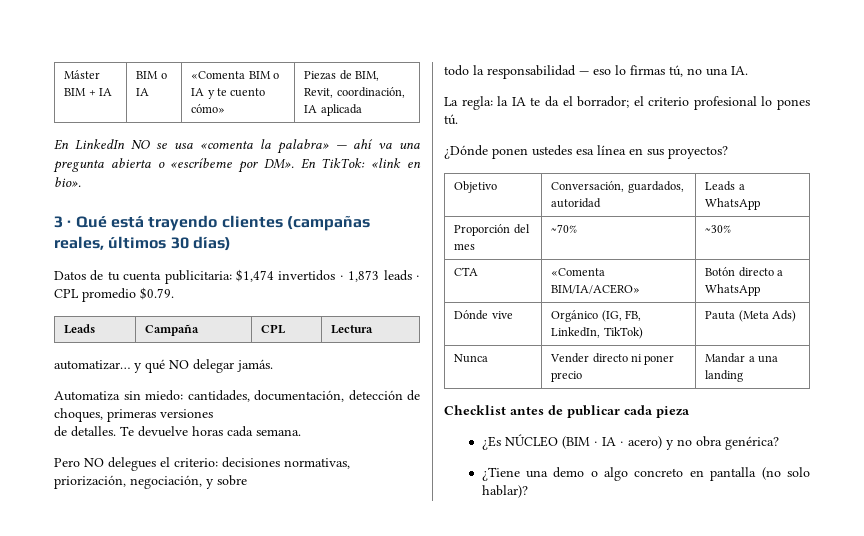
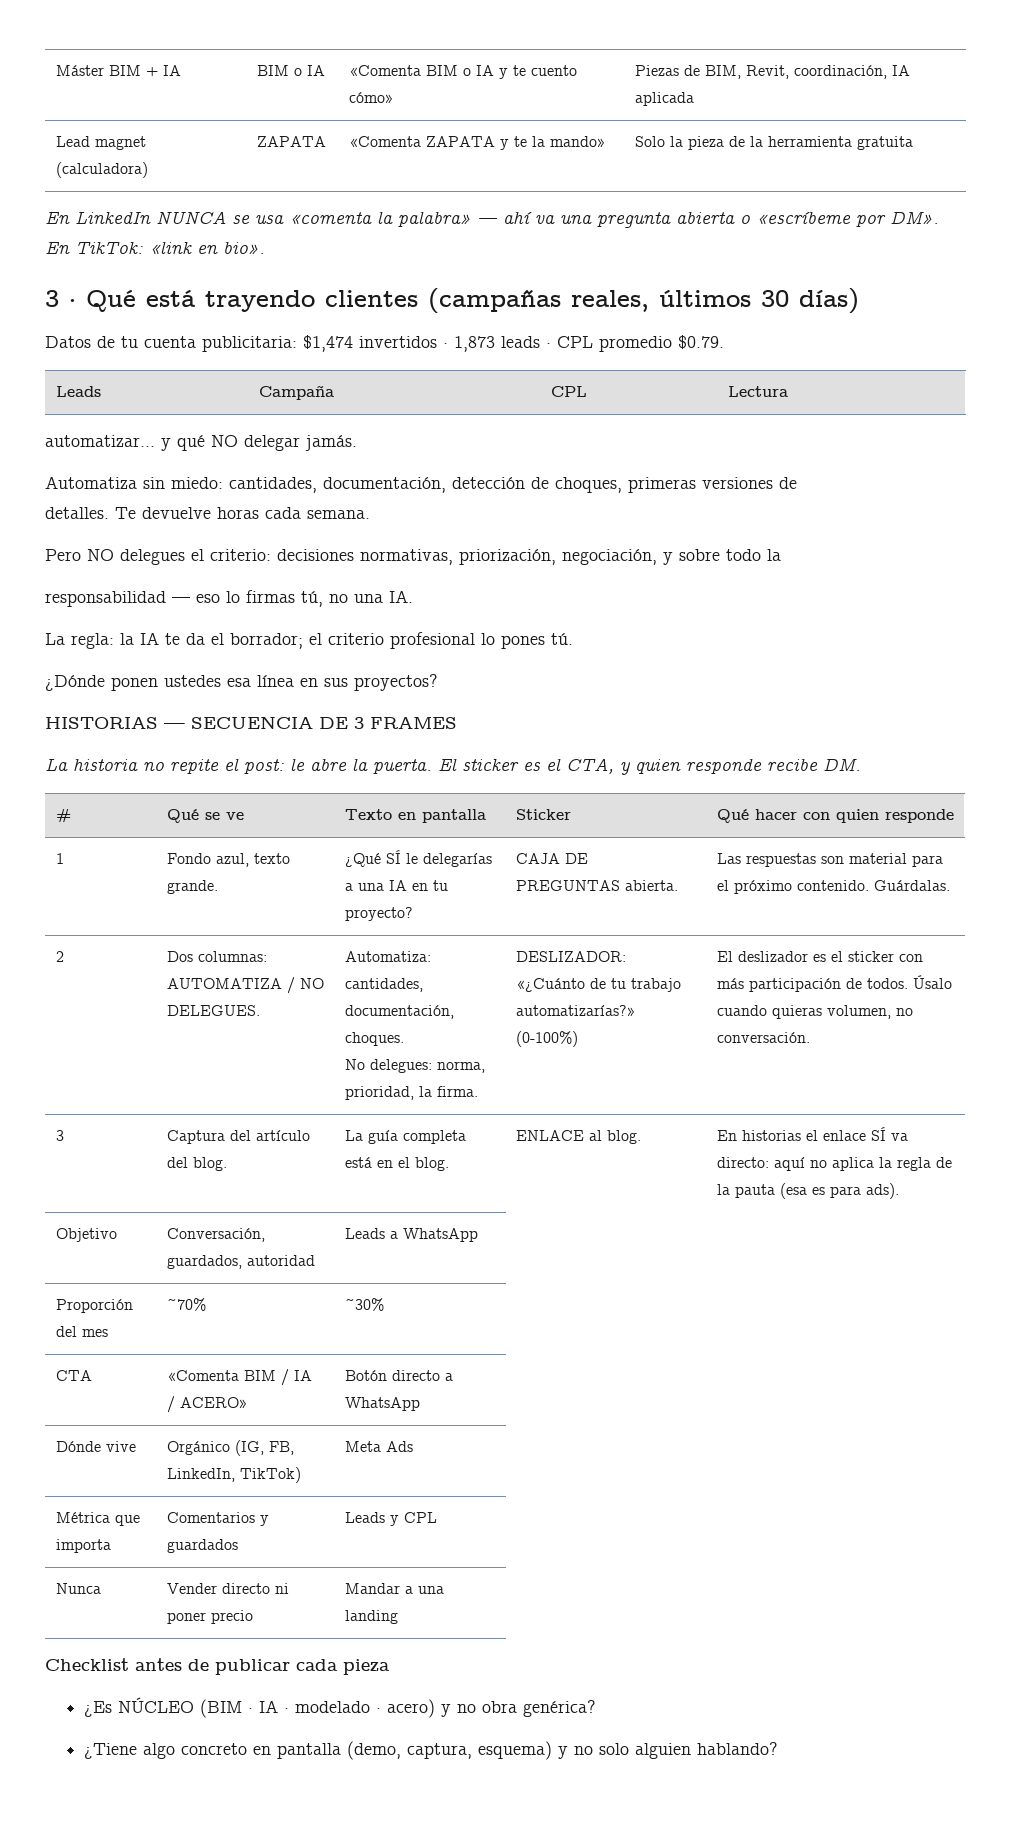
+ Lead magnet (calculadora) | ZAPATA | «Comenta ZAPATA y te la mando» | Solo la pieza de la herramienta gratuita
- En LinkedIn NO se usa «comenta la palabra» — ahí va una pregunta abierta o «escríbeme por DM». En TikTok: «link en bio».
+ En LinkedIn NUNCA se usa «comenta la palabra» — ahí va una pregunta abierta o «escríbeme por DM». En TikTok: «link en bio».
- Automatiza sin miedo: cantidades, documentación, detección de choques, primeras versiones
- de detalles.
+ Automatiza sin miedo: cantidades, documentación, detección de choques, primeras versiones de
+ detalles.
- Pero NO delegues el criterio: decisiones normativas, priorización, negociación, y sobre
- todo la responsabilidad — eso lo firmas tú, no una IA.
+ Pero NO delegues el criterio: decisiones normativas, priorización, negociación, y sobre todo la
+ responsabilidad — eso lo firmas tú, no una IA.
+ HISTORIAS — SECUENCIA DE 3 FRAMES
+ La historia no repite el post: le abre la puerta. El sticker es el CTA, y quien responde recibe DM.
+ # | Qué se ve | Texto en pantalla | Sticker | Qué hacer con quien responde
+ 1 | Fondo azul, texto grande. | ¿Qué SÍ le delegarías a una IA en tu proyecto? | CAJA DE PREGUNTAS abierta. | Las respuestas son material para el próximo contenido. Guárdalas.
+ 2 | Dos columnas: AUTOMATIZA / NO DELEGUES. | Automatiza: cantidades, documentación, choques.
+ No delegues: norma, prioridad, la firma. | DESLIZADOR: «¿Cuánto de tu trabajo automatizarías?» (0-100%) | El deslizador es el sticker con más participación de todos. Úsalo cuando quieras volumen, no conversación.
+ 3 | Captura del artículo del blog. | La guía completa está en el blog. | ENLACE al blog. | En historias el enlace SÍ va directo: aquí no aplica la regla de la pauta (esa es para ads).
- CTA | «Comenta BIM/IA/ACERO» | Botón directo a WhatsApp
+ CTA | «Comenta BIM / IA / ACERO» | Botón directo a WhatsApp
- Dónde vive | Orgánico (IG, FB, LinkedIn, TikTok) | Pauta (Meta Ads)
+ Dónde vive | Orgánico (IG, FB, LinkedIn, TikTok) | Meta Ads
+ Métrica que importa | Comentarios y guardados | Leads y CPL
- ¿Es NÚCLEO (BIM · IA · acero) y no obra genérica?
+ ¿Es NÚCLEO (BIM · IA · modelado · acero) y no obra genérica?
- ¿Tiene una demo o algo concreto en pantalla (no solo hablar)?
+ ¿Tiene algo concreto en pantalla (demo, captura, esquema) y no solo alguien hablando?

